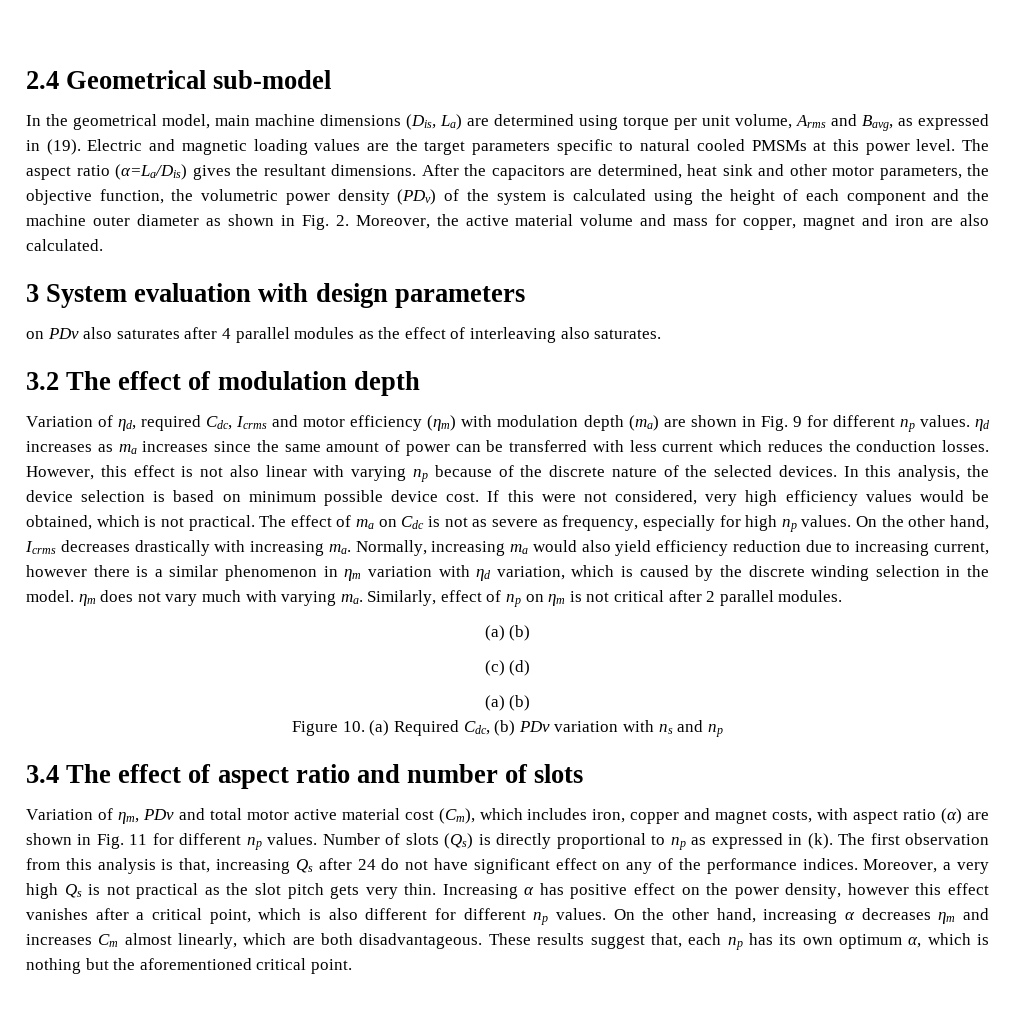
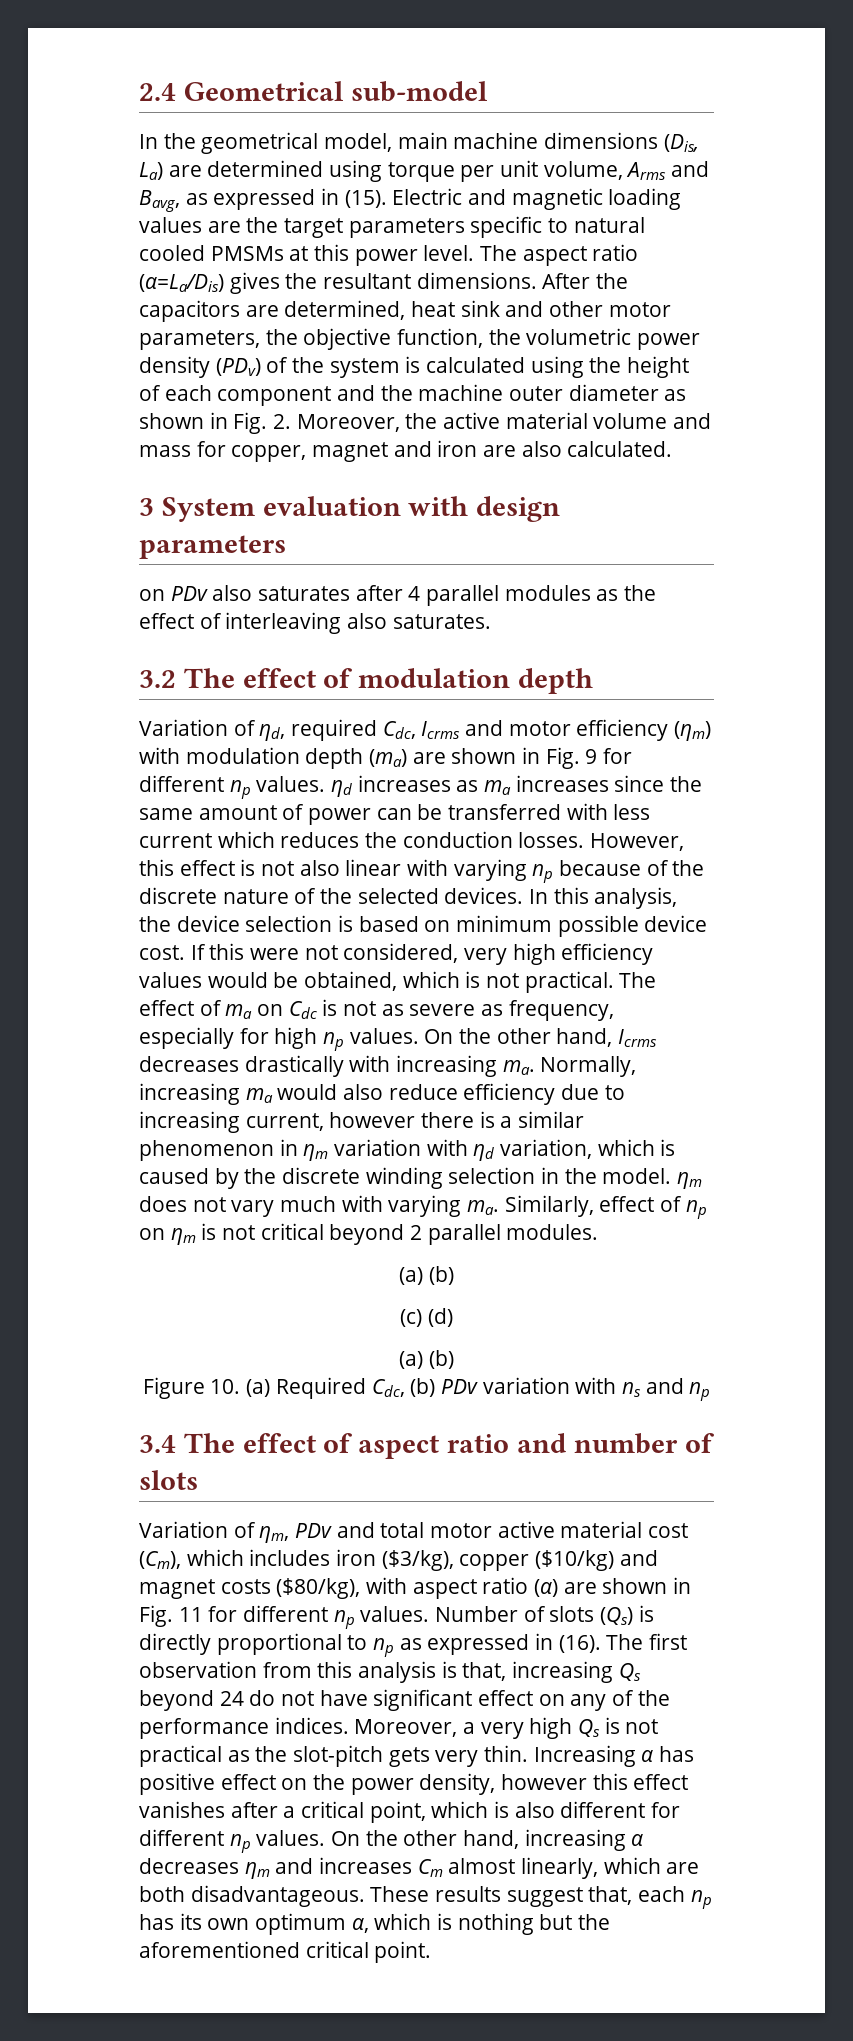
- In the geometrical model, main machine dimensions (Dis, La) are determined using torque per unit volume, Arms and Bavg, as expressed in (19).
+ In the geometrical model, main machine dimensions (Dis, La) are determined using torque per unit volume, Arms and Bavg, as expressed in (15).
- Normally, increasing ma would also yield efficiency reduction due to increasing current, however there is a similar phenomenon in ηm variation with ηd variation, which is caused by the discrete winding selection in the model. ηm does not vary much with varying ma.
+ Normally, increasing ma would also reduce efficiency due to increasing current, however there is a similar phenomenon in ηm variation with ηd variation, which is caused by the discrete winding selection in the model. ηm does not vary much with varying ma.
- Similarly, effect of np on ηm is not critical after 2 parallel modules.
+ Similarly, effect of np on ηm is not critical beyond 2 parallel modules.
- Variation of ηm, PDv and total motor active material cost (Cm), which includes iron, copper and magnet costs, with aspect ratio (α) are shown in Fig. 11 for different np values.
+ Variation of ηm, PDv and total motor active material cost (Cm), which includes iron ($3/kg), copper ($10/kg) and magnet costs ($80/kg), with aspect ratio (α) are shown in Fig. 11 for different np values.
- Number of slots (Qs) is directly proportional to np as expressed in (k).
+ Number of slots (Qs) is directly proportional to np as expressed in (16).
- The first observation from this analysis is that, increasing Qs after 24 do not have significant effect on any of the performance indices.
+ The first observation from this analysis is that, increasing Qs beyond 24 do not have significant effect on any of the performance indices.
- Moreover, a very high Qs is not practical as the slot pitch gets very thin.
+ Moreover, a very high Qs is not practical as the slot-pitch gets very thin.

